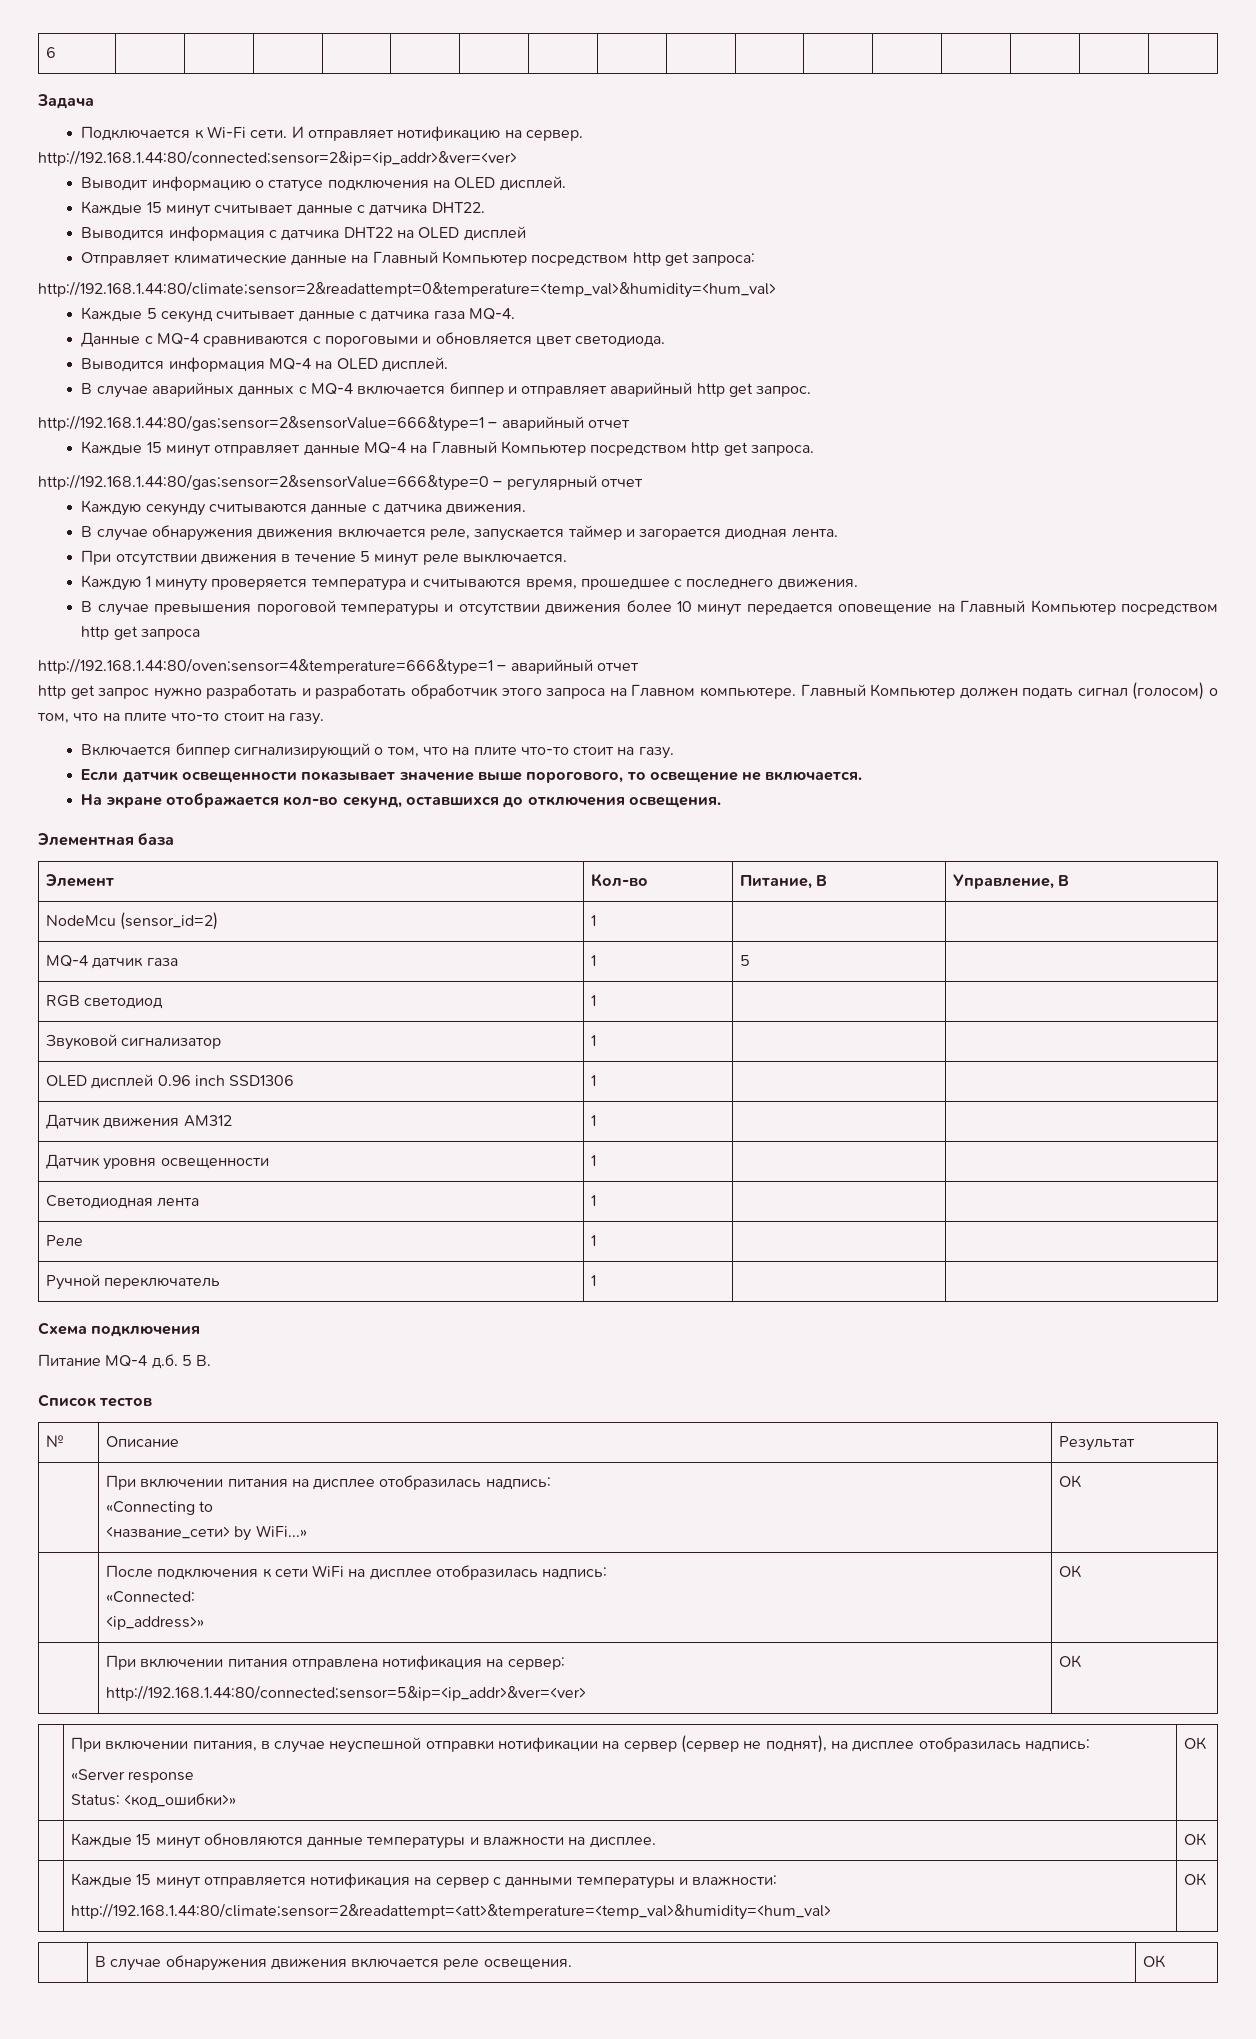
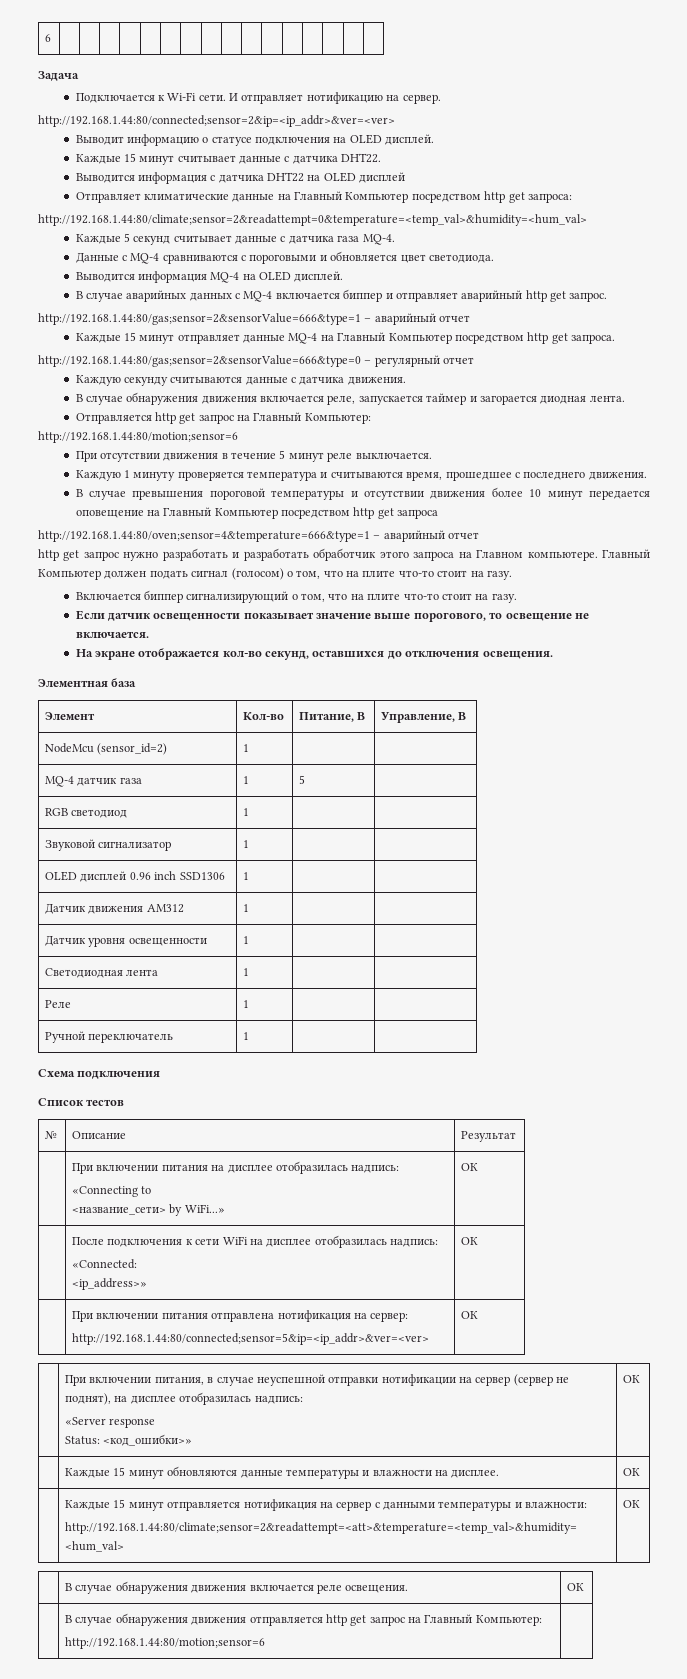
+ Отправляется http get запрос на Главный Компьютер:
+ http://192.168.1.44:80/motion;sensor=6
- Питание MQ-4 д.б. 5 В.
+ | В случае обнаружения движения отправляется http get запрос на Главный Компьютер:
+ http://192.168.1.44:80/motion;sensor=6 |

